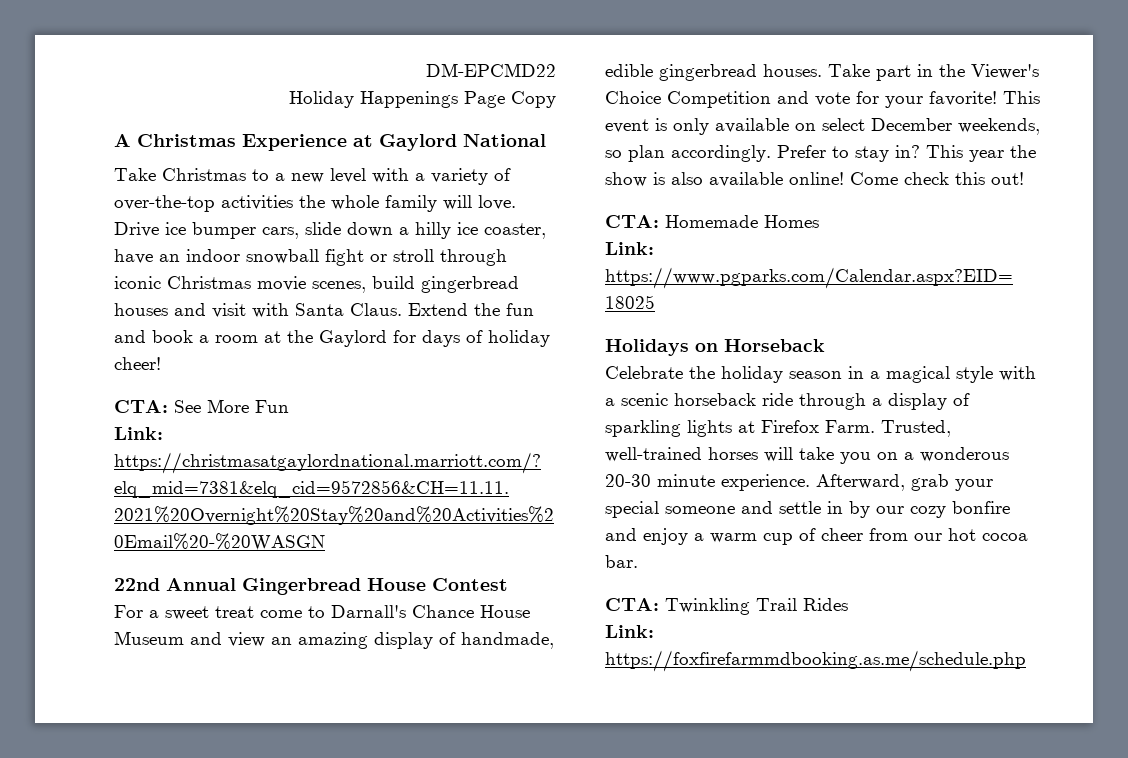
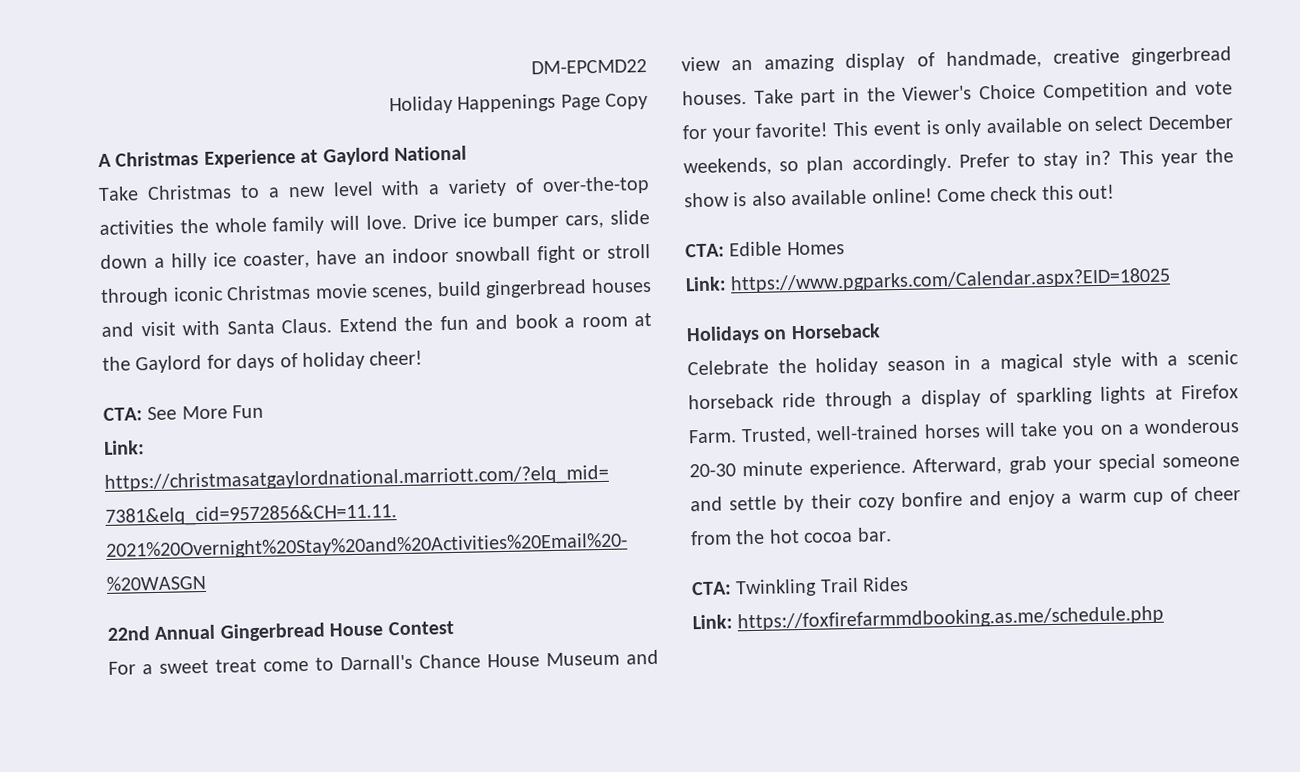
- For a sweet treat come to Darnall's Chance House Museum and view an amazing display of handmade, edible gingerbread houses.
+ For a sweet treat come to Darnall's Chance House Museum and view an amazing display of handmade, creative gingerbread houses.
- CTA: Homemade Homes
+ CTA: Edible Homes
- Afterward, grab your special someone and settle in by our cozy bonfire and enjoy a warm cup of cheer from our hot cocoa bar.
+ Afterward, grab your special someone and settle by their cozy bonfire and enjoy a warm cup of cheer from the hot cocoa bar.

